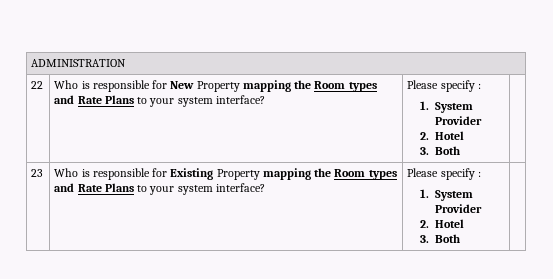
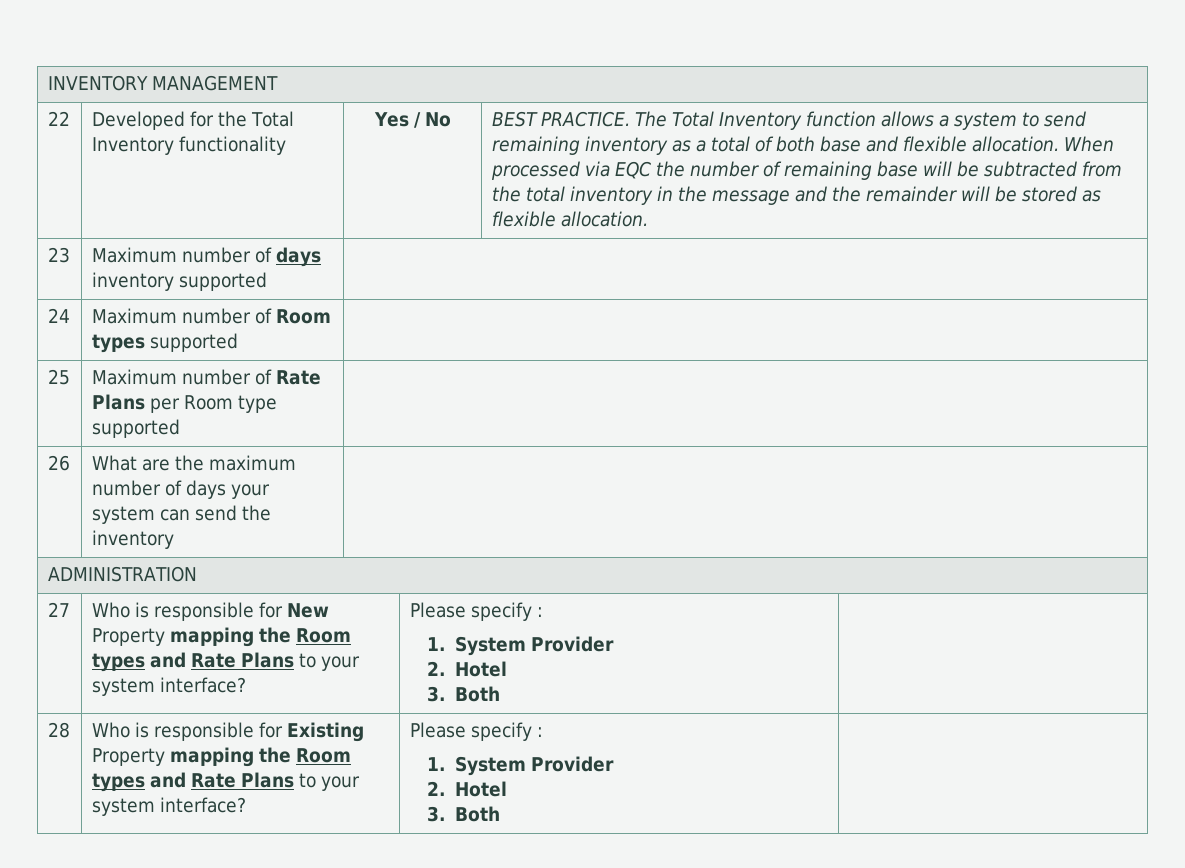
+ INVENTORY MANAGEMENT
+ 22 | Developed for the Total Inventory functionality | Yes / No | BEST PRACTICE. The Total Inventory function allows a system to send remaining inventory as a total of both base and flexible allocation. When processed via EQC the number of remaining base will be subtracted from the total inventory in the message and the remainder will be stored as flexible allocation.
+ 23 | Maximum number of days inventory supported |
+ 24 | Maximum number of Room types supported |
+ 25 | Maximum number of Rate Plans per Room type supported |
+ 26 | What are the maximum number of days your system can send the inventory |
- 22 | Who is responsible for New Property mapping the Room types and Rate Plans to your system interface? | Please specify :
+ 27 | Who is responsible for New Property mapping the Room types and Rate Plans to your system interface? | Please specify :
- 23 | Who is responsible for Existing Property mapping the Room types and Rate Plans to your system interface? | Please specify :
+ 28 | Who is responsible for Existing Property mapping the Room types and Rate Plans to your system interface? | Please specify :

